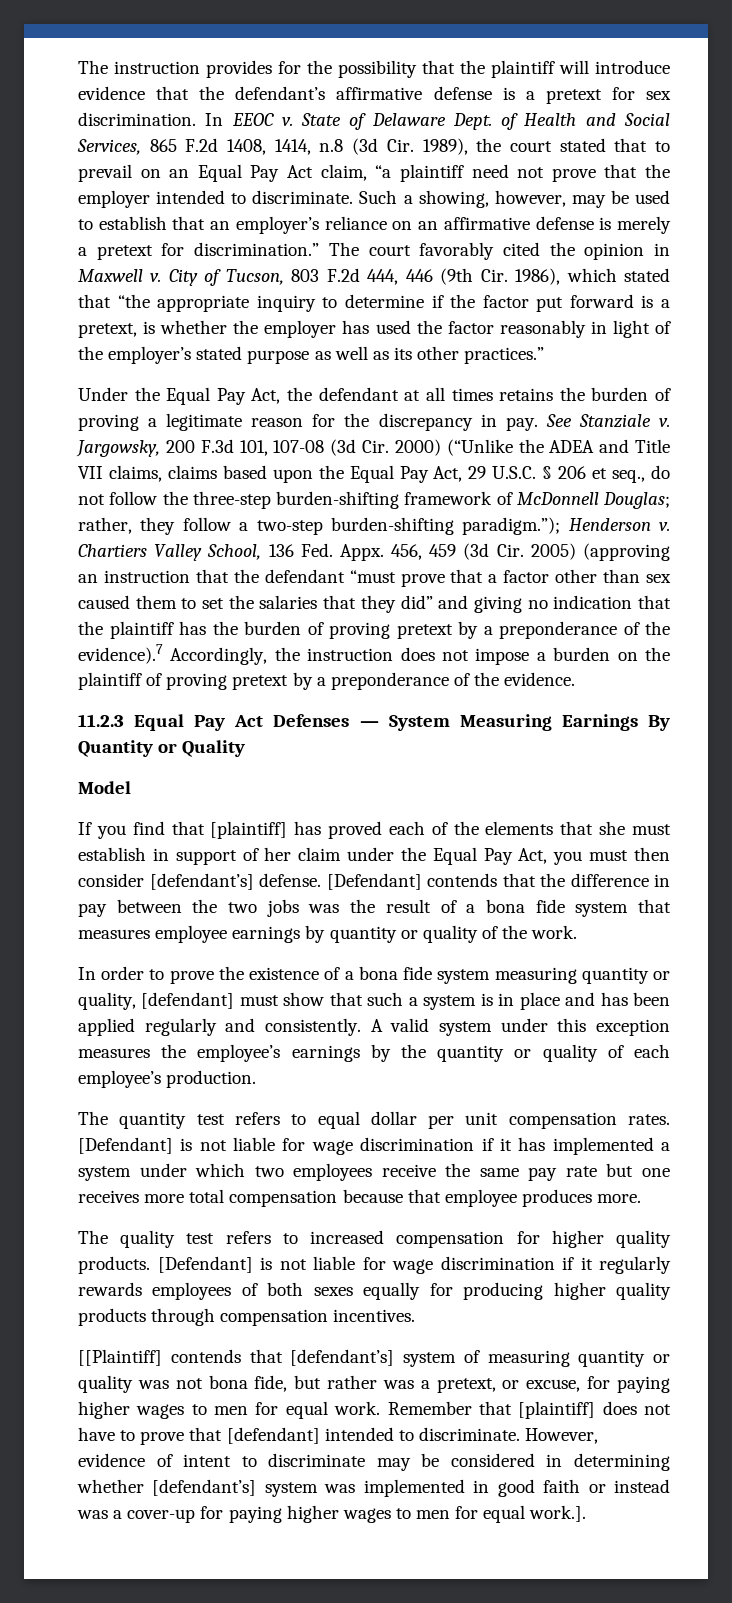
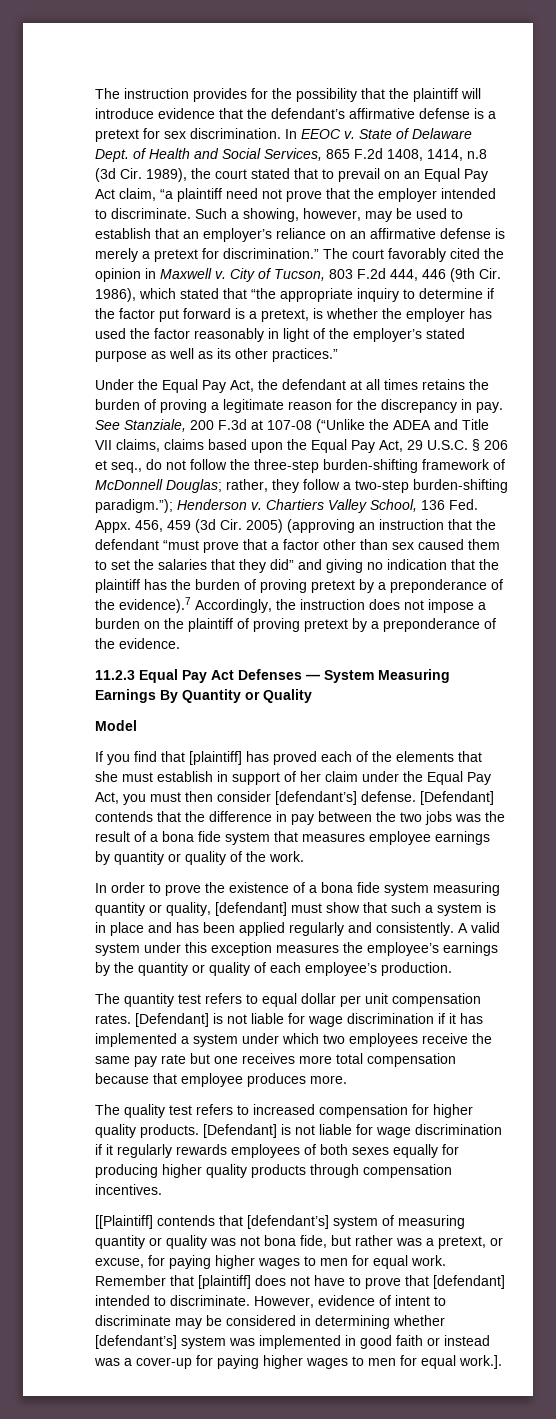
- See Stanziale v. Jargowsky, 200 F.3d 101, 107-08 (3d Cir. 2000) (“Unlike the ADEA and Title VII claims, claims based upon the Equal Pay Act, 29 U.S.C. § 206 et seq., do not follow the three-step burden-shifting framework of McDonnell Douglas; rather, they follow a two-step burden-shifting paradigm.”); Henderson v.
+ See Stanziale, 200 F.3d at 107-08 (“Unlike the ADEA and Title VII claims, claims based upon the Equal Pay Act, 29 U.S.C. § 206 et seq., do not follow the three-step burden-shifting framework of McDonnell Douglas; rather, they follow a two-step burden-shifting paradigm.”); Henderson v.

